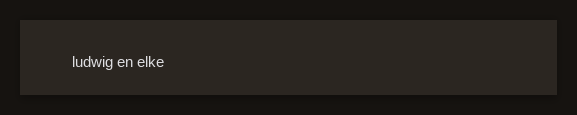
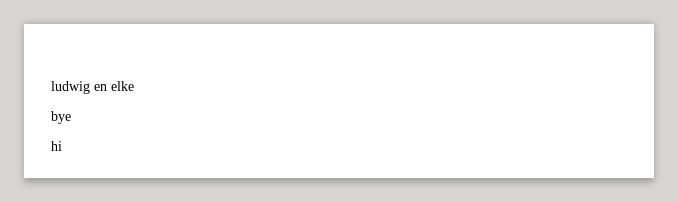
+ bye
+ hi

